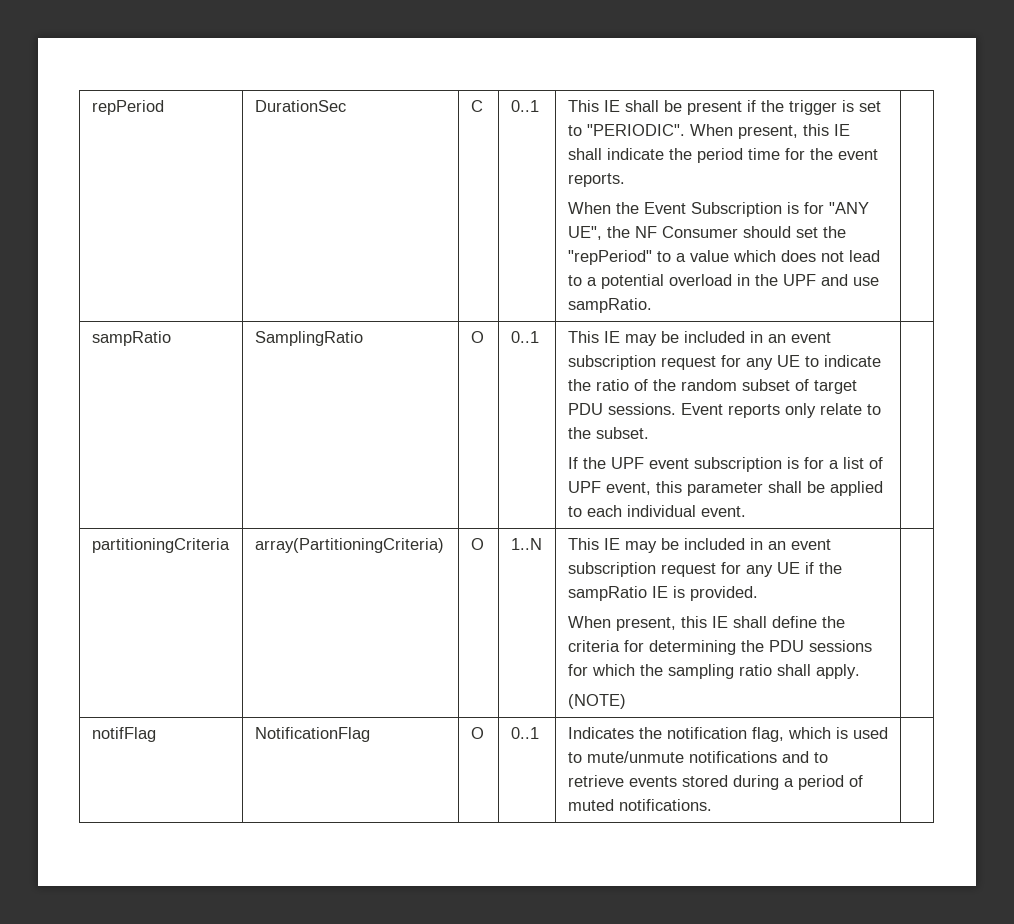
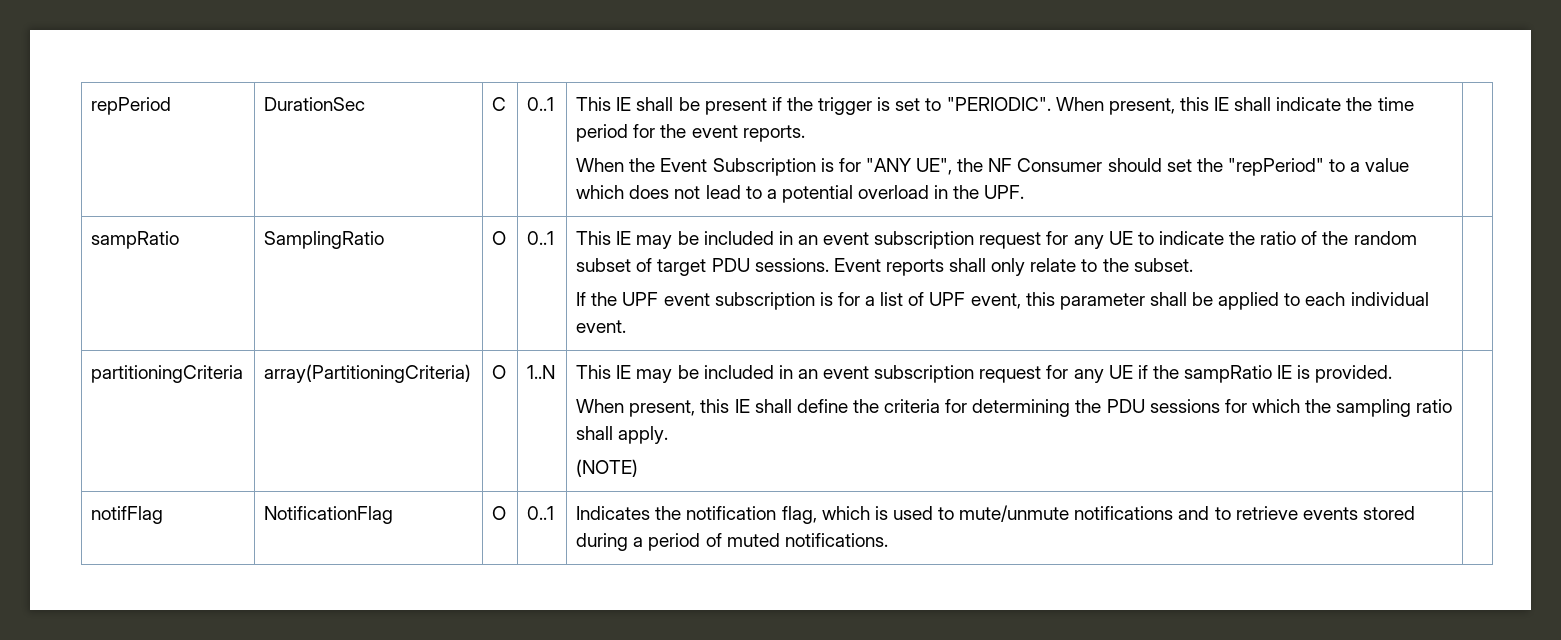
- When present, this IE shall indicate the period time for the event reports.
+ When present, this IE shall indicate the time period for the event reports.
- When the Event Subscription is for "ANY UE", the NF Consumer should set the "repPeriod" to a value which does not lead to a potential overload in the UPF and use sampRatio.
+ When the Event Subscription is for "ANY UE", the NF Consumer should set the "repPeriod" to a value which does not lead to a potential overload in the UPF.
- Event reports only relate to the subset.
+ Event reports shall only relate to the subset.

